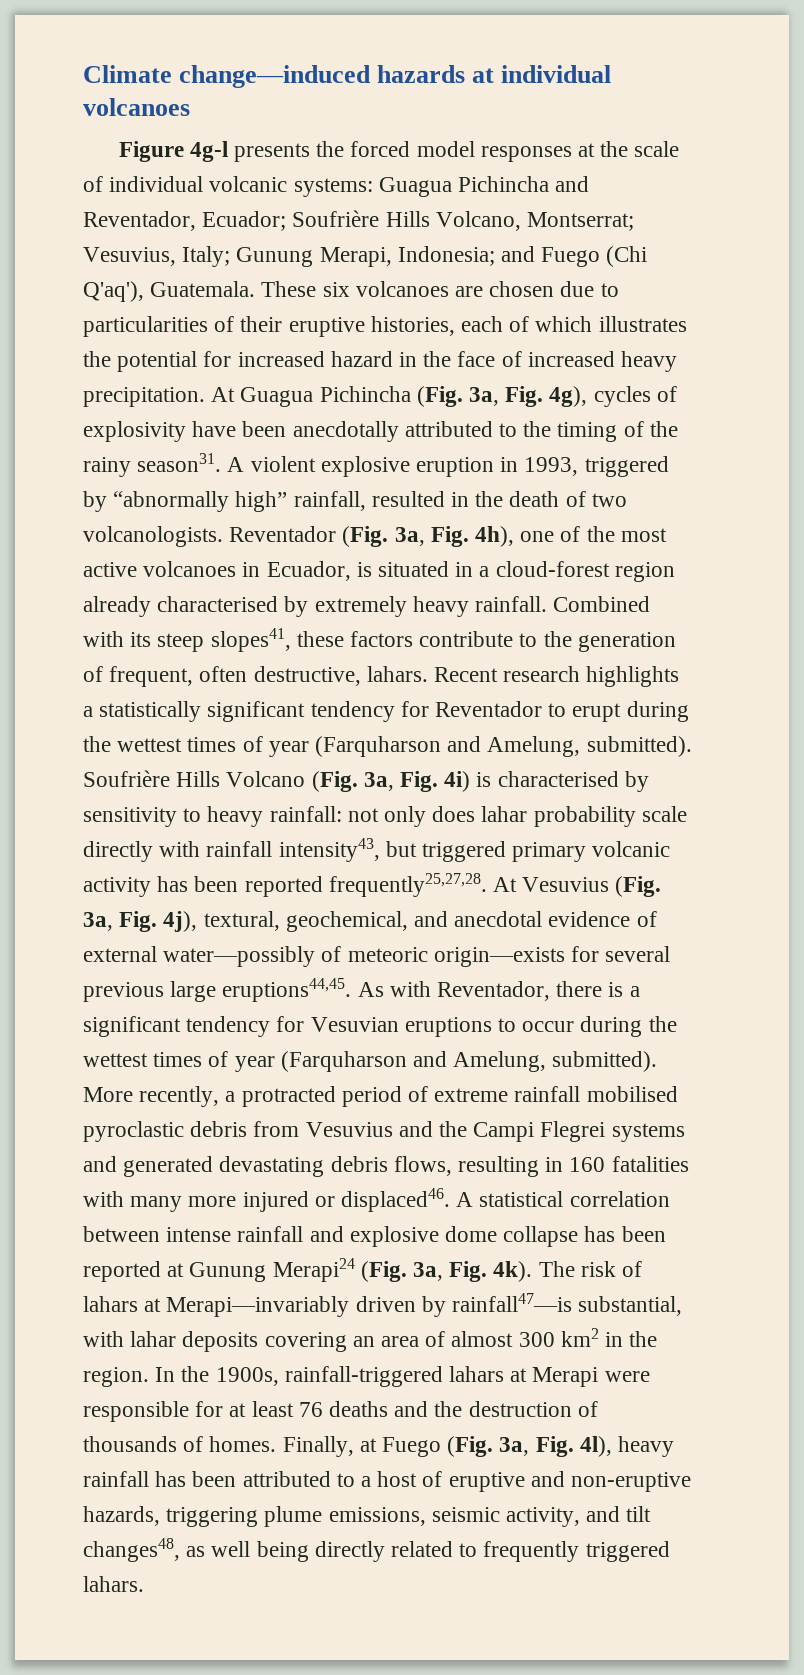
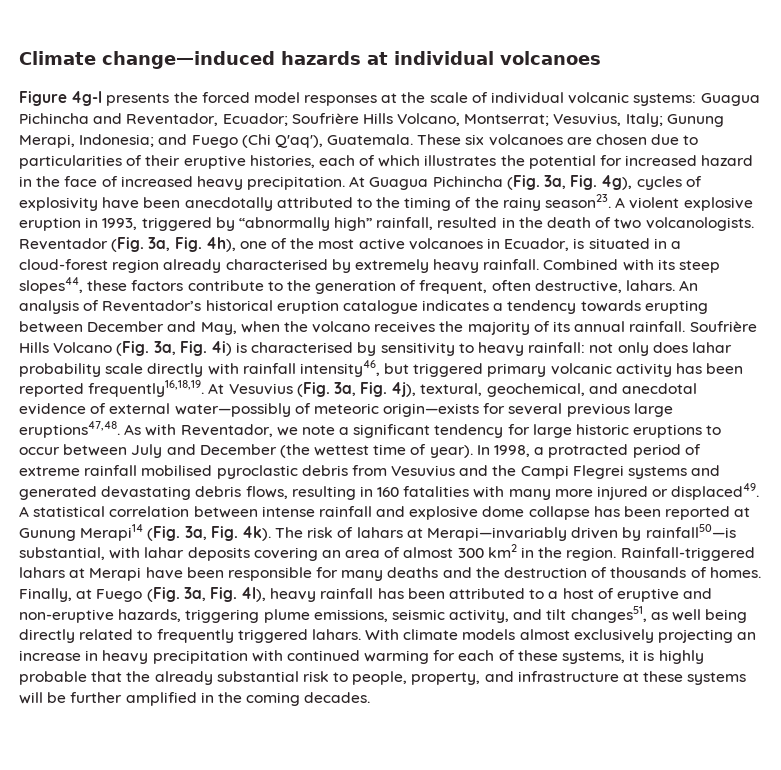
- At Guagua Pichincha (Fig. 3a, Fig. 4g), cycles of explosivity have been anecdotally attributed to the timing of the rainy season31.
+ At Guagua Pichincha (Fig. 3a, Fig. 4g), cycles of explosivity have been anecdotally attributed to the timing of the rainy season23.
- Combined with its steep slopes41, these factors contribute to the generation of frequent, often destructive, lahars.
+ Combined with its steep slopes44, these factors contribute to the generation of frequent, often destructive, lahars.
- Recent research highlights a statistically significant tendency for Reventador to erupt during the wettest times of year (Farquharson and Amelung, submitted).
+ An analysis of Reventador’s historical eruption catalogue indicates a tendency towards erupting between December and May, when the volcano receives the majority of its annual rainfall.
- Soufrière Hills Volcano (Fig. 3a, Fig. 4i) is characterised by sensitivity to heavy rainfall: not only does lahar probability scale directly with rainfall intensity43, but triggered primary volcanic activity has been reported frequently25,27,28.
+ Soufrière Hills Volcano (Fig. 3a, Fig. 4i) is characterised by sensitivity to heavy rainfall: not only does lahar probability scale directly with rainfall intensity46, but triggered primary volcanic activity has been reported frequently16,18,19.
- At Vesuvius (Fig. 3a, Fig. 4j), textural, geochemical, and anecdotal evidence of external water—possibly of meteoric origin—exists for several previous large eruptions44,45.
+ At Vesuvius (Fig. 3a, Fig. 4j), textural, geochemical, and anecdotal evidence of external water—possibly of meteoric origin—exists for several previous large eruptions47,48.
- As with Reventador, there is a significant tendency for Vesuvian eruptions to occur during the wettest times of year (Farquharson and Amelung, submitted). More recently, a protracted period of extreme rainfall mobilised pyroclastic debris from Vesuvius and the Campi Flegrei systems and generated devastating debris flows, resulting in 160 fatalities with many more injured or displaced46.
+ As with Reventador, we note a significant tendency for large historic eruptions to occur between July and December (the wettest time of year). In 1998, a protracted period of extreme rainfall mobilised pyroclastic debris from Vesuvius and the Campi Flegrei systems and generated devastating debris flows, resulting in 160 fatalities with many more injured or displaced49.
- A statistical correlation between intense rainfall and explosive dome collapse has been reported at Gunung Merapi24 (Fig. 3a, Fig. 4k).
+ A statistical correlation between intense rainfall and explosive dome collapse has been reported at Gunung Merapi14 (Fig. 3a, Fig. 4k).
- The risk of lahars at Merapi—invariably driven by rainfall47—is substantial, with lahar deposits covering an area of almost 300 km2 in the region.
+ The risk of lahars at Merapi—invariably driven by rainfall50—is substantial, with lahar deposits covering an area of almost 300 km2 in the region.
- In the 1900s, rainfall-triggered lahars at Merapi were responsible for at least 76 deaths and the destruction of thousands of homes.
+ Rainfall-triggered lahars at Merapi have been responsible for many deaths and the destruction of thousands of homes.
- Finally, at Fuego (Fig. 3a, Fig. 4l), heavy rainfall has been attributed to a host of eruptive and non-eruptive hazards, triggering plume emissions, seismic activity, and tilt changes48, as well being directly related to frequently triggered lahars.
+ Finally, at Fuego (Fig. 3a, Fig. 4l), heavy rainfall has been attributed to a host of eruptive and non-eruptive hazards, triggering plume emissions, seismic activity, and tilt changes51, as well being directly related to frequently triggered lahars.
+ With climate models almost exclusively projecting an increase in heavy precipitation with continued warming for each of these systems, it is highly probable that the already substantial risk to people, property, and infrastructure at these systems will be further amplified in the coming decades.

